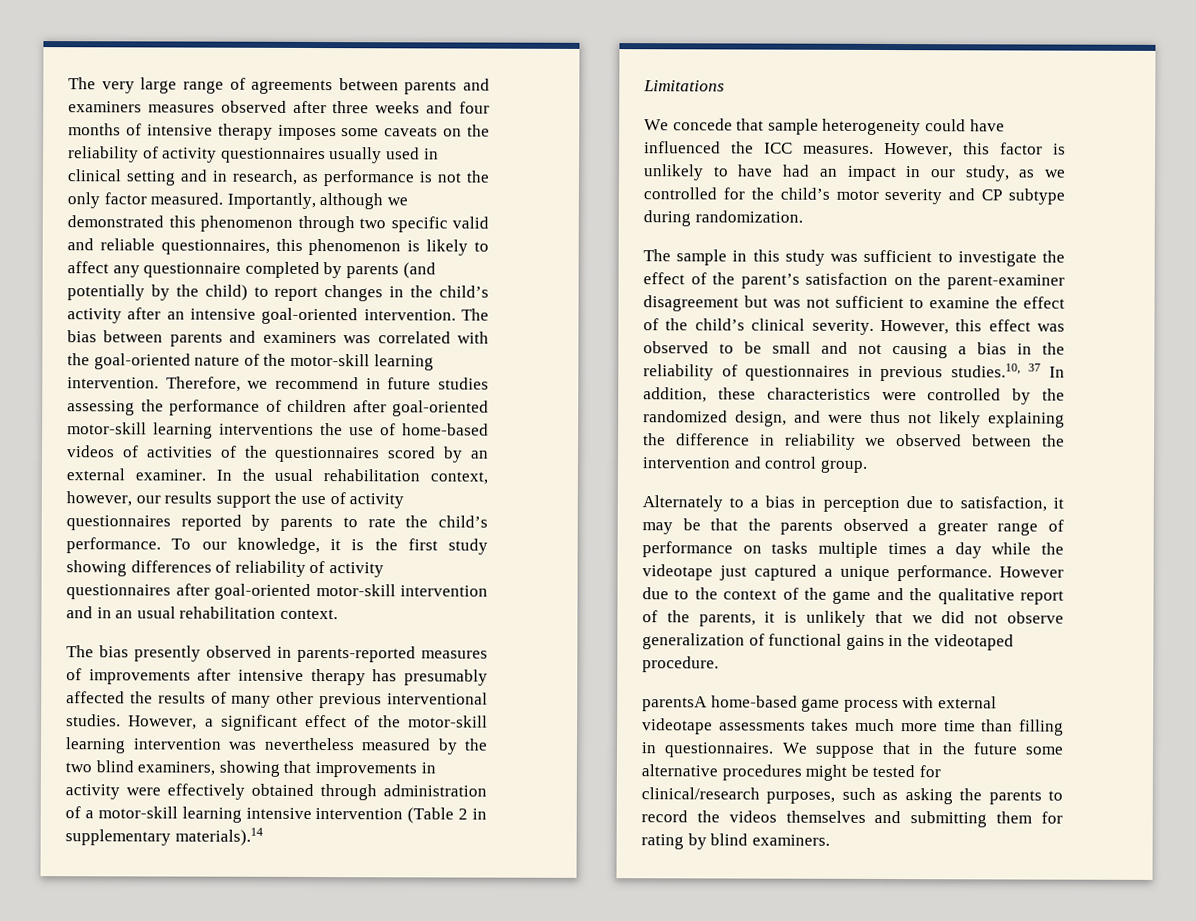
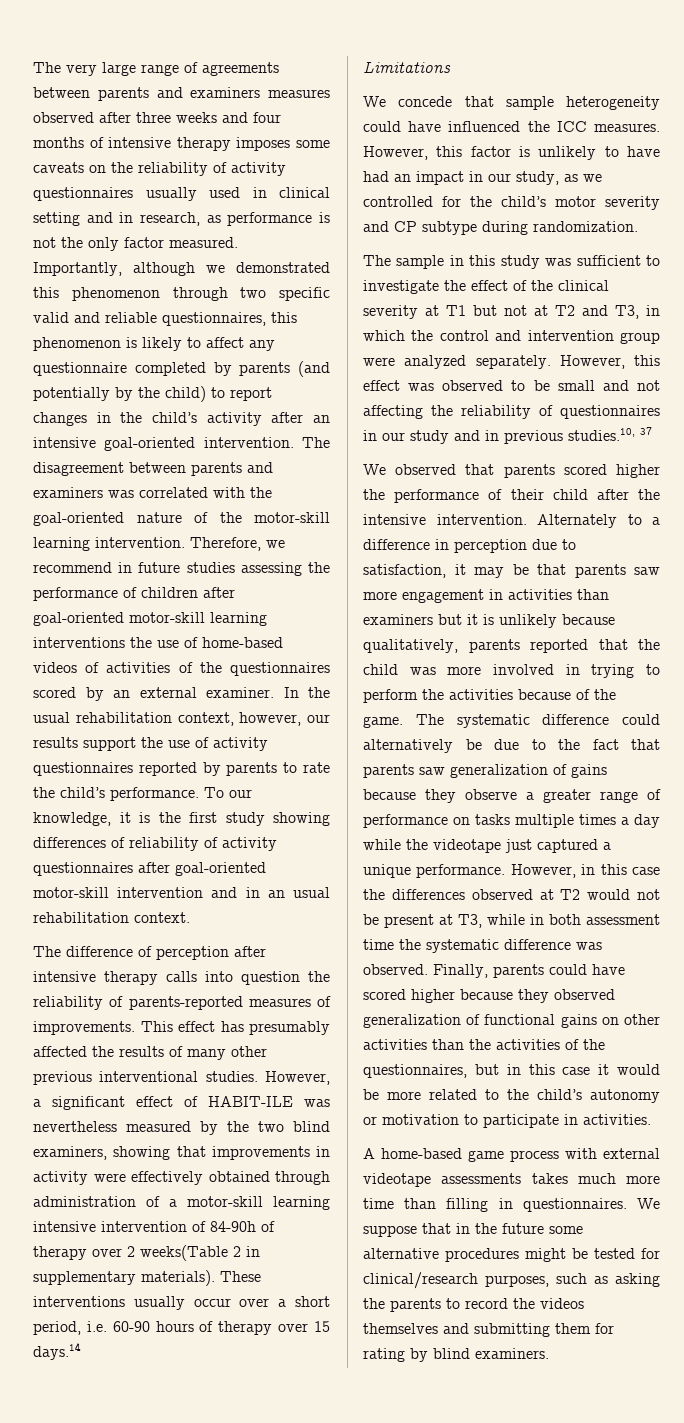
- The bias between parents and examiners was correlated with the goal-oriented nature of the motor-skill learning intervention.
+ The disagreement between parents and examiners was correlated with the goal-oriented nature of the motor-skill learning intervention.
- The bias presently observed in parents-reported measures of improvements after intensive therapy has presumably affected the results of many other previous interventional studies.
+ The difference of perception after intensive therapy calls into question the reliability of parents-reported measures of improvements. This effect has presumably affected the results of many other previous interventional studies.
- However, a significant effect of the motor-skill learning intervention was nevertheless measured by the two blind examiners, showing that improvements in activity were effectively obtained through administration of a motor-skill learning intensive intervention (Table 2 in supplementary materials).14
+ However, a significant effect of HABIT-ILE was nevertheless measured by the two blind examiners, showing that improvements in activity were effectively obtained through administration of a motor-skill learning intensive intervention of 84-90h of therapy over 2 weeks(Table 2 in supplementary materials). These interventions usually occur over a short period, i.e. 60-90 hours of therapy over 15 days.14
- The sample in this study was sufficient to investigate the effect of the parent’s satisfaction on the parent-examiner disagreement but was not sufficient to examine the effect of the child’s clinical severity.
+ The sample in this study was sufficient to investigate the effect of the clinical severity at T1 but not at T2 and T3, in which the control and intervention group were analyzed separately.
- However, this effect was observed to be small and not causing a bias in the reliability of questionnaires in previous studies.10, 37 In addition, these characteristics were controlled by the randomized design, and were thus not likely explaining the difference in reliability we observed between the intervention and control group.
- Alternately to a bias in perception due to satisfaction, it may be that the parents observed a greater range of performance on tasks multiple times a day while the videotape just captured a unique performance.
+ However, this effect was observed to be small and not affecting the reliability of questionnaires in our study and in previous studies.10, 37
+ We observed that parents scored higher the performance of their child after the intensive intervention. Alternately to a difference in perception due to satisfaction, it may be that parents saw more engagement in activities than examiners but it is unlikely because qualitatively, parents reported that the child was more involved in trying to perform the activities because of the game. The systematic difference could alternatively be due to the fact that parents saw generalization of gains because they observe a greater range of performance on tasks multiple times a day while the videotape just captured a unique performance.
- However due to the context of the game and the qualitative report of the parents, it is unlikely that we did not observe generalization of functional gains in the videotaped procedure.
- parentsA home-based game process with external videotape assessments takes much more time than filling in questionnaires.
+ However, in this case the differences observed at T2 would not be present at T3, while in both assessment time the systematic difference was observed. Finally, parents could have scored higher because they observed generalization of functional gains on other activities than the activities of the questionnaires, but in this case it would be more related to the child’s autonomy or motivation to participate in activities.
+ A home-based game process with external videotape assessments takes much more time than filling in questionnaires.

